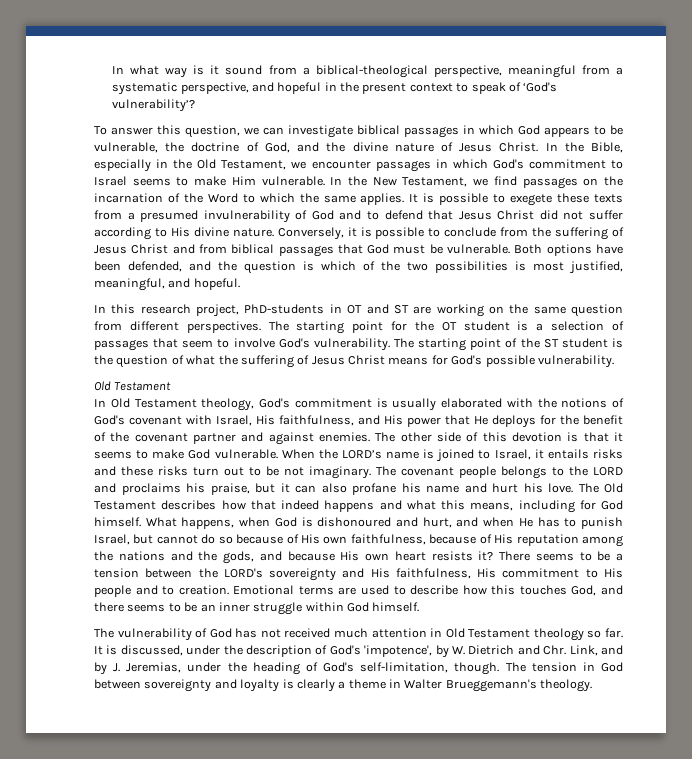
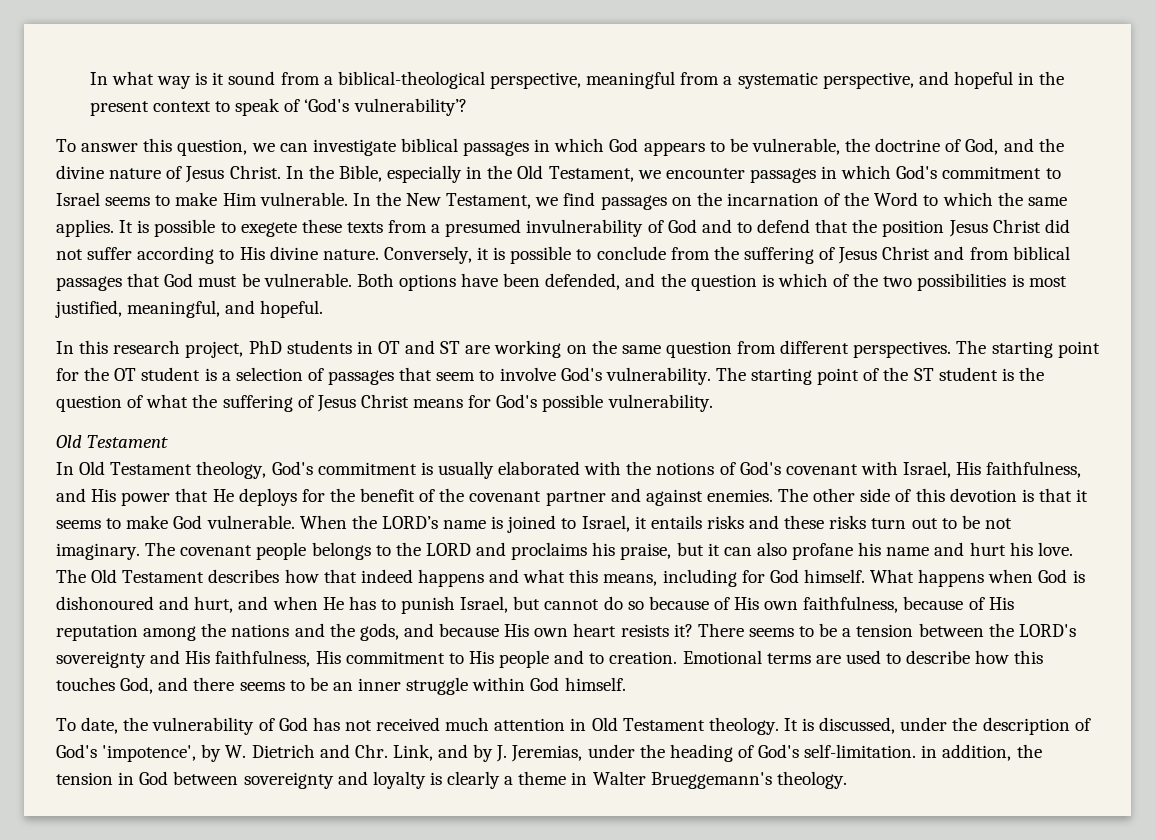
- It is possible to exegete these texts from a presumed invulnerability of God and to defend that Jesus Christ did not suffer according to His divine nature.
+ It is possible to exegete these texts from a presumed invulnerability of God and to defend that the position Jesus Christ did not suffer according to His divine nature.
- In this research project, PhD-students in OT and ST are working on the same question from different perspectives.
+ In this research project, PhD students in OT and ST are working on the same question from different perspectives.
- What happens, when God is dishonoured and hurt, and when He has to punish Israel, but cannot do so because of His own faithfulness, because of His reputation among the nations and the gods, and because His own heart resists it?
+ What happens when God is dishonoured and hurt, and when He has to punish Israel, but cannot do so because of His own faithfulness, because of His reputation among the nations and the gods, and because His own heart resists it?
- The vulnerability of God has not received much attention in Old Testament theology so far.
+ To date, the vulnerability of God has not received much attention in Old Testament theology.
- It is discussed, under the description of God's 'impotence', by W. Dietrich and Chr. Link, and by J. Jeremias, under the heading of God's self-limitation, though. The tension in God between sovereignty and loyalty is clearly a theme in Walter Brueggemann's theology.
+ It is discussed, under the description of God's 'impotence', by W. Dietrich and Chr. Link, and by J. Jeremias, under the heading of God's self-limitation. in addition, the tension in God between sovereignty and loyalty is clearly a theme in Walter Brueggemann's theology.

